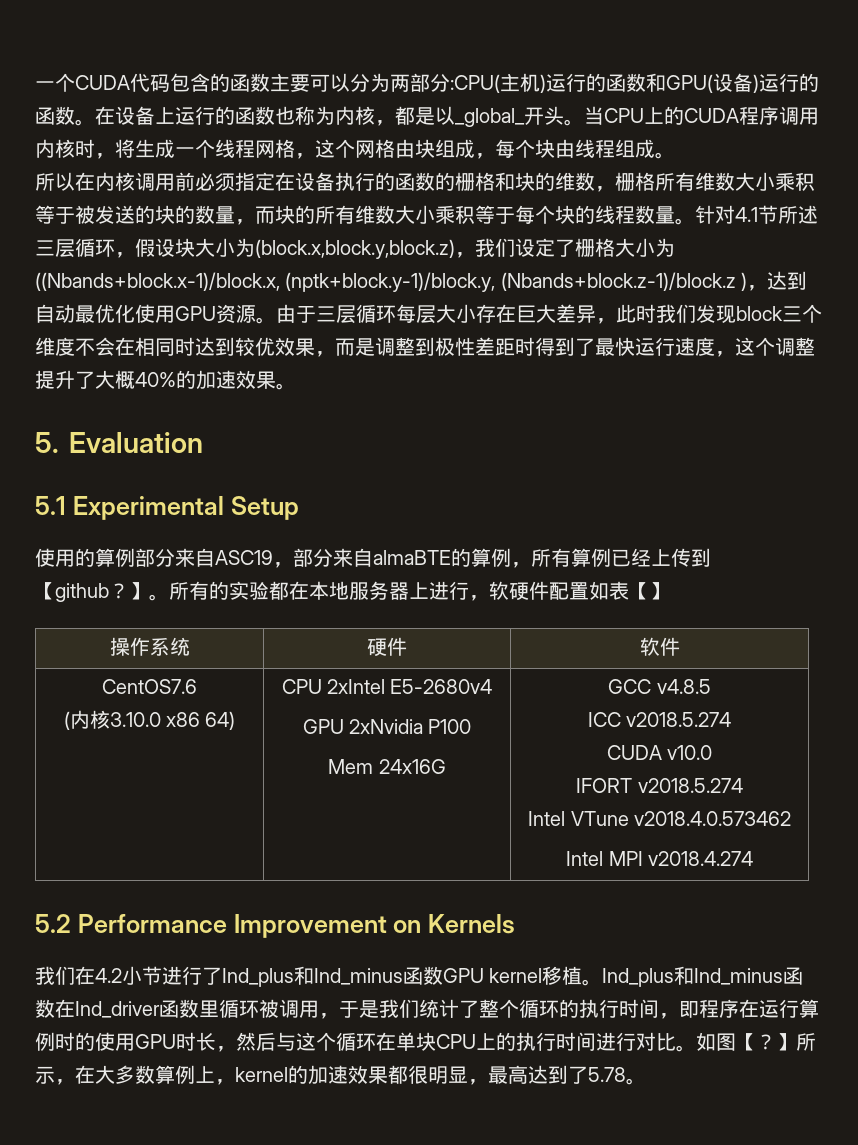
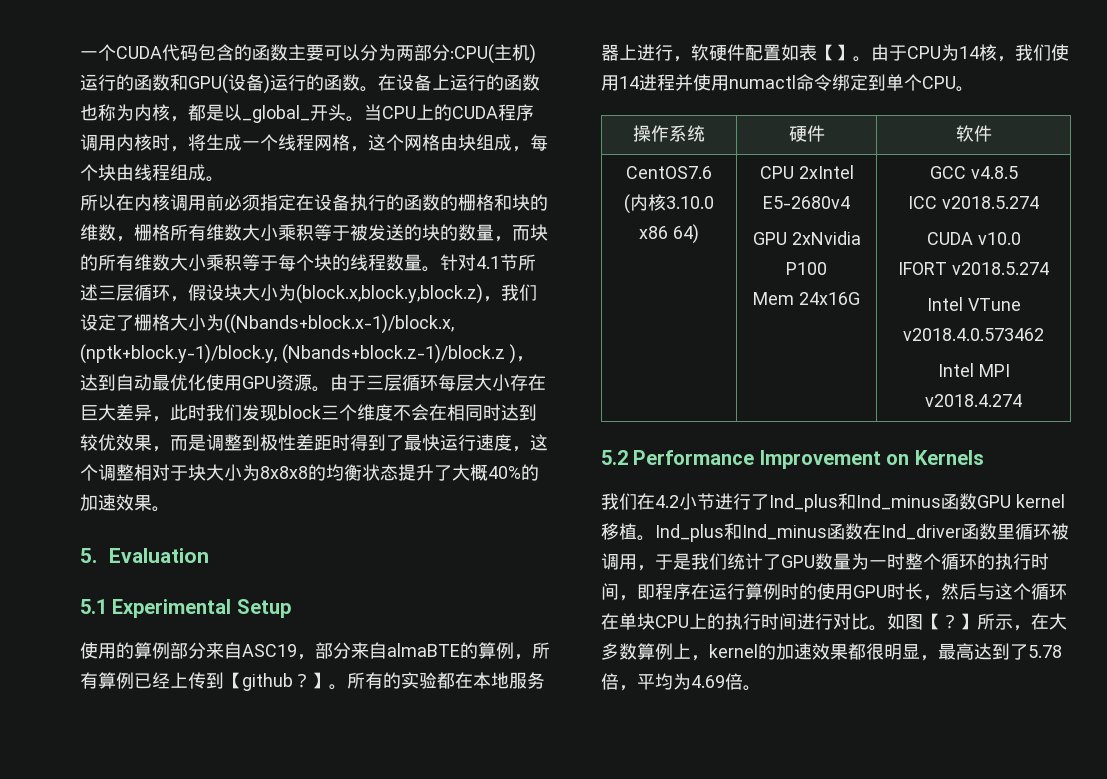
- 由于三层循环每层大小存在巨大差异，此时我们发现block三个维度不会在相同时达到较优效果，而是调整到极性差距时得到了最快运行速度，这个调整提升了大概40%的加速效果。
+ 由于三层循环每层大小存在巨大差异，此时我们发现block三个维度不会在相同时达到较优效果，而是调整到极性差距时得到了最快运行速度，这个调整相对于块大小为8x8x8的均衡状态提升了大概40%的加速效果。
- 所有的实验都在本地服务器上进行，软硬件配置如表【】
+ 所有的实验都在本地服务器上进行，软硬件配置如表【】。由于CPU为14核，我们使用14进程并使用numactl命令绑定到单个CPU。
- Ind_plus和Ind_minus函数在Ind_driver函数里循环被调用，于是我们统计了整个循环的执行时间，即程序在运行算例时的使用GPU时长，然后与这个循环在单块CPU上的执行时间进行对比。
+ Ind_plus和Ind_minus函数在Ind_driver函数里循环被调用，于是我们统计了GPU数量为一时整个循环的执行时间，即程序在运行算例时的使用GPU时长，然后与这个循环在单块CPU上的执行时间进行对比。
- 】所示，在大多数算例上，kernel的加速效果都很明显，最高达到了5.78。
+ 】所示，在大多数算例上，kernel的加速效果都很明显，最高达到了5.78倍，平均为4.69倍。

